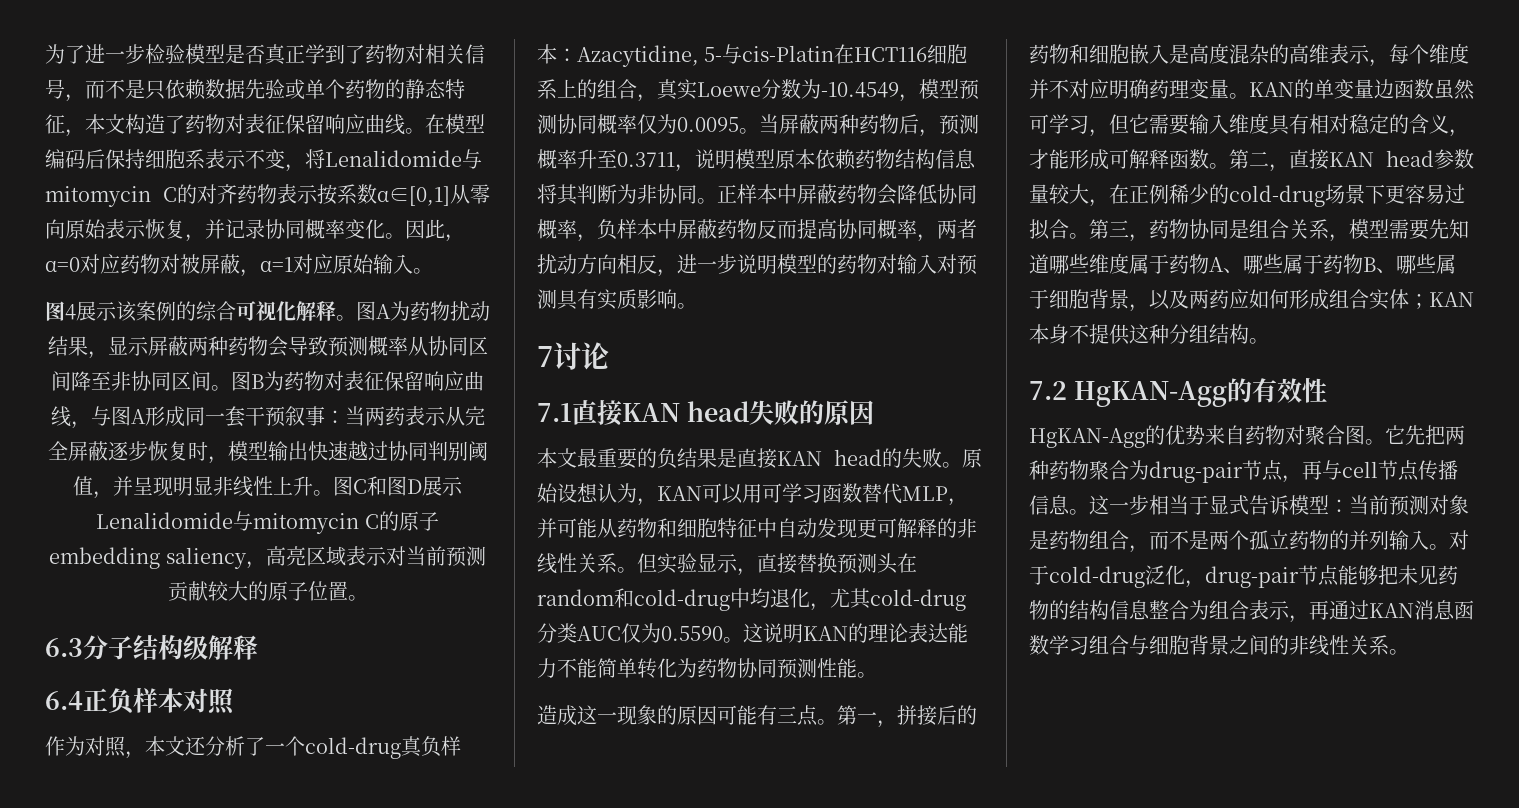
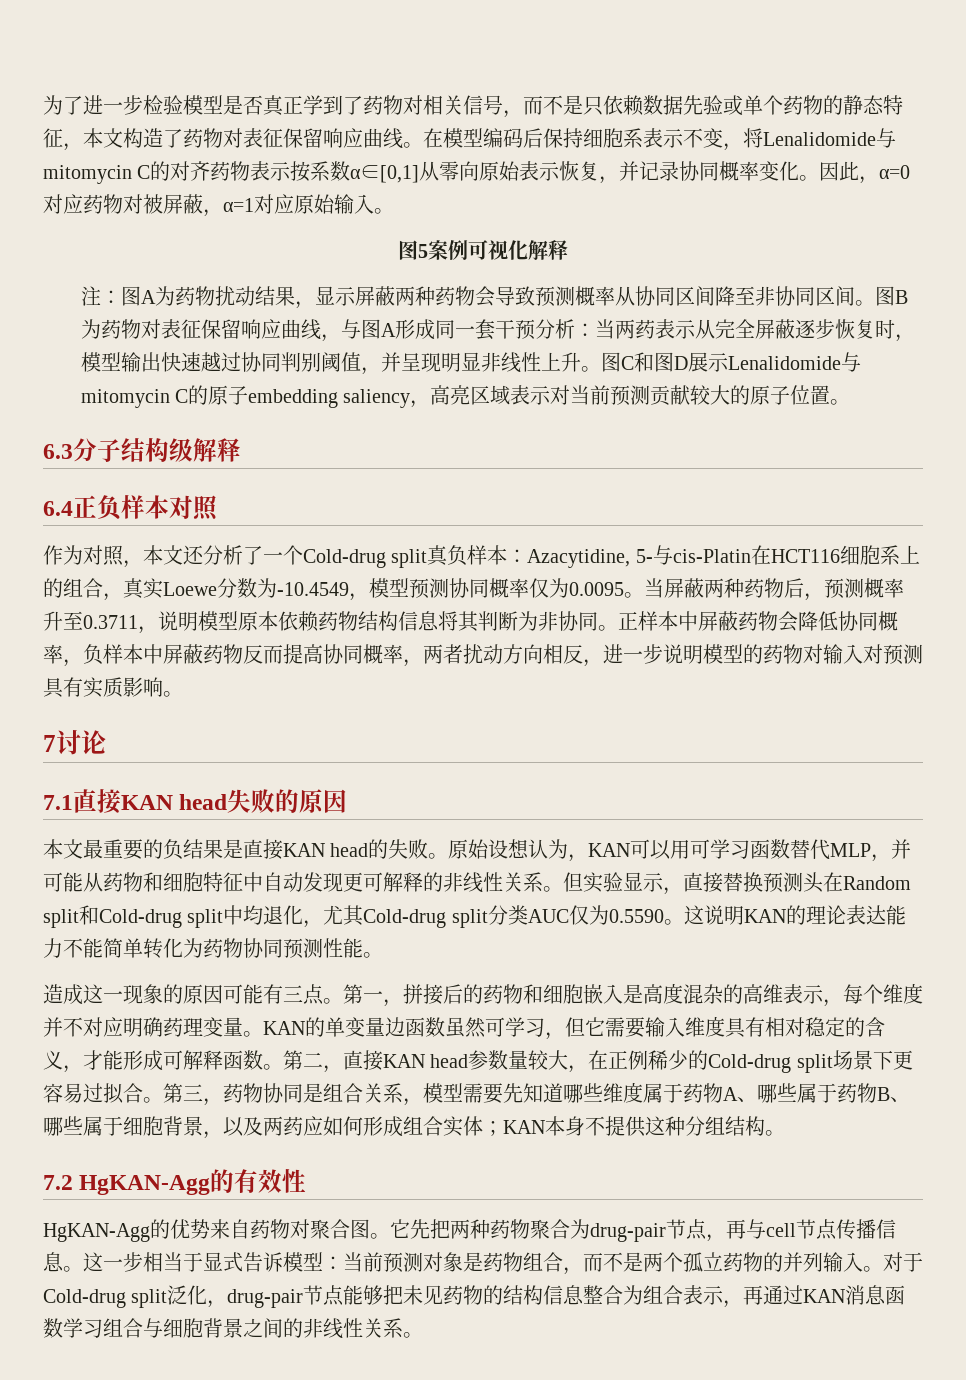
- 图4展示该案例的综合可视化解释。图A为药物扰动结果，显示屏蔽两种药物会导致预测概率从协同区间降至非协同区间。
+ 图5案例可视化解释
+ 注：图A为药物扰动结果，显示屏蔽两种药物会导致预测概率从协同区间降至非协同区间。
- 图B为药物对表征保留响应曲线，与图A形成同一套干预叙事：当两药表示从完全屏蔽逐步恢复时，模型输出快速越过协同判别阈值，并呈现明显非线性上升。
+ 图B为药物对表征保留响应曲线，与图A形成同一套干预分析：当两药表示从完全屏蔽逐步恢复时，模型输出快速越过协同判别阈值，并呈现明显非线性上升。
- 作为对照，本文还分析了一个cold-drug真负样本：Azacytidine, 5-与cis-Platin在HCT116细胞系上的组合，真实Loewe分数为-10.4549，模型预测协同概率仅为0.0095。
+ 作为对照，本文还分析了一个Cold-drug split真负样本：Azacytidine, 5-与cis-Platin在HCT116细胞系上的组合，真实Loewe分数为-10.4549，模型预测协同概率仅为0.0095。
- 但实验显示，直接替换预测头在random和cold-drug中均退化，尤其cold-drug分类AUC仅为0.5590。
+ 但实验显示，直接替换预测头在Random split和Cold-drug split中均退化，尤其Cold-drug split分类AUC仅为0.5590。
- 第二，直接KAN head参数量较大，在正例稀少的cold-drug场景下更容易过拟合。
+ 第二，直接KAN head参数量较大，在正例稀少的Cold-drug split场景下更容易过拟合。
- 对于cold-drug泛化，drug-pair节点能够把未见药物的结构信息整合为组合表示，再通过KAN消息函数学习组合与细胞背景之间的非线性关系。
+ 对于Cold-drug split泛化，drug-pair节点能够把未见药物的结构信息整合为组合表示，再通过KAN消息函数学习组合与细胞背景之间的非线性关系。

